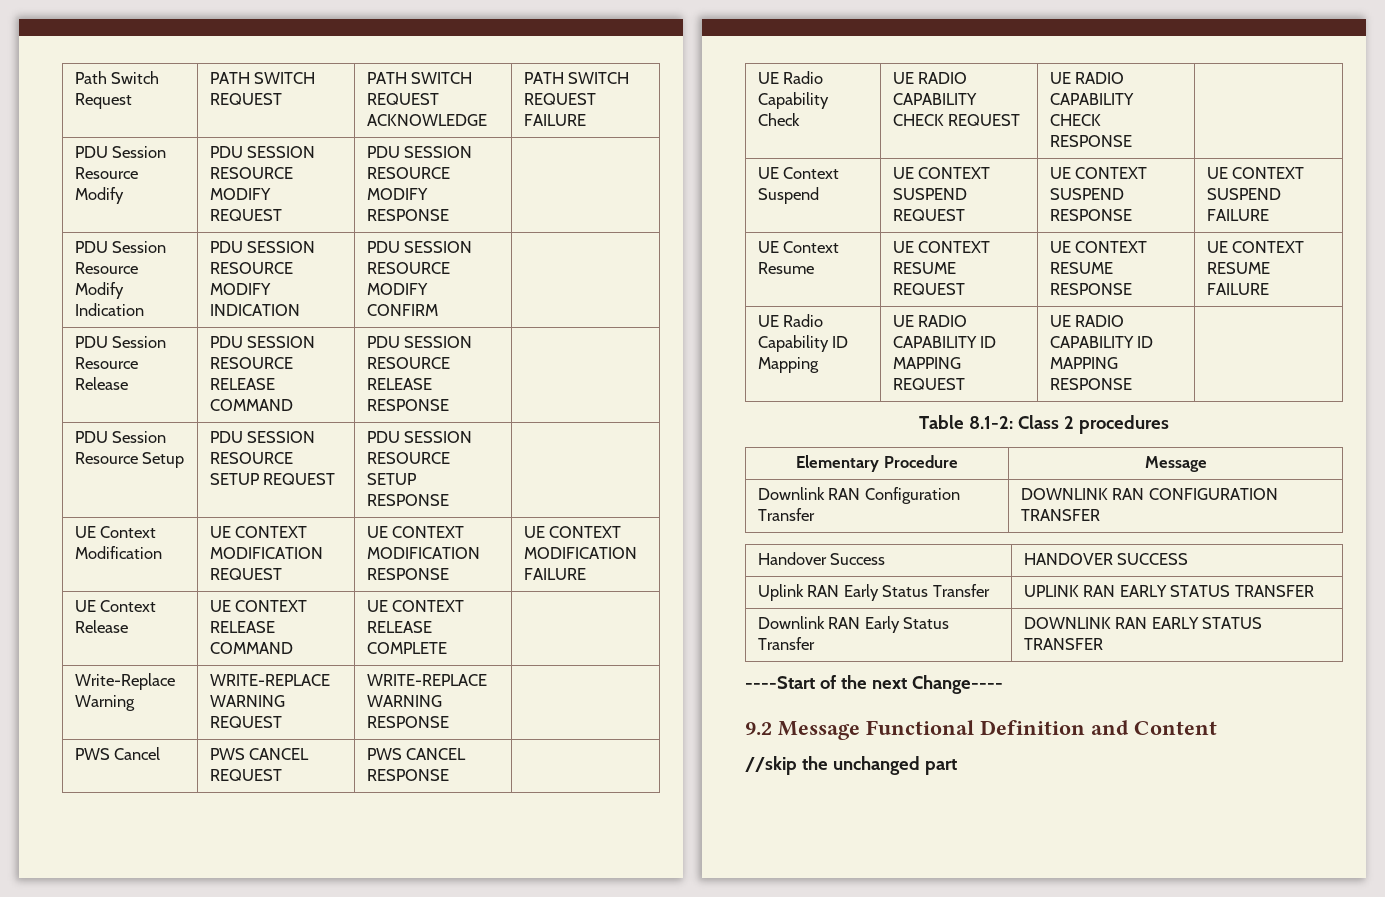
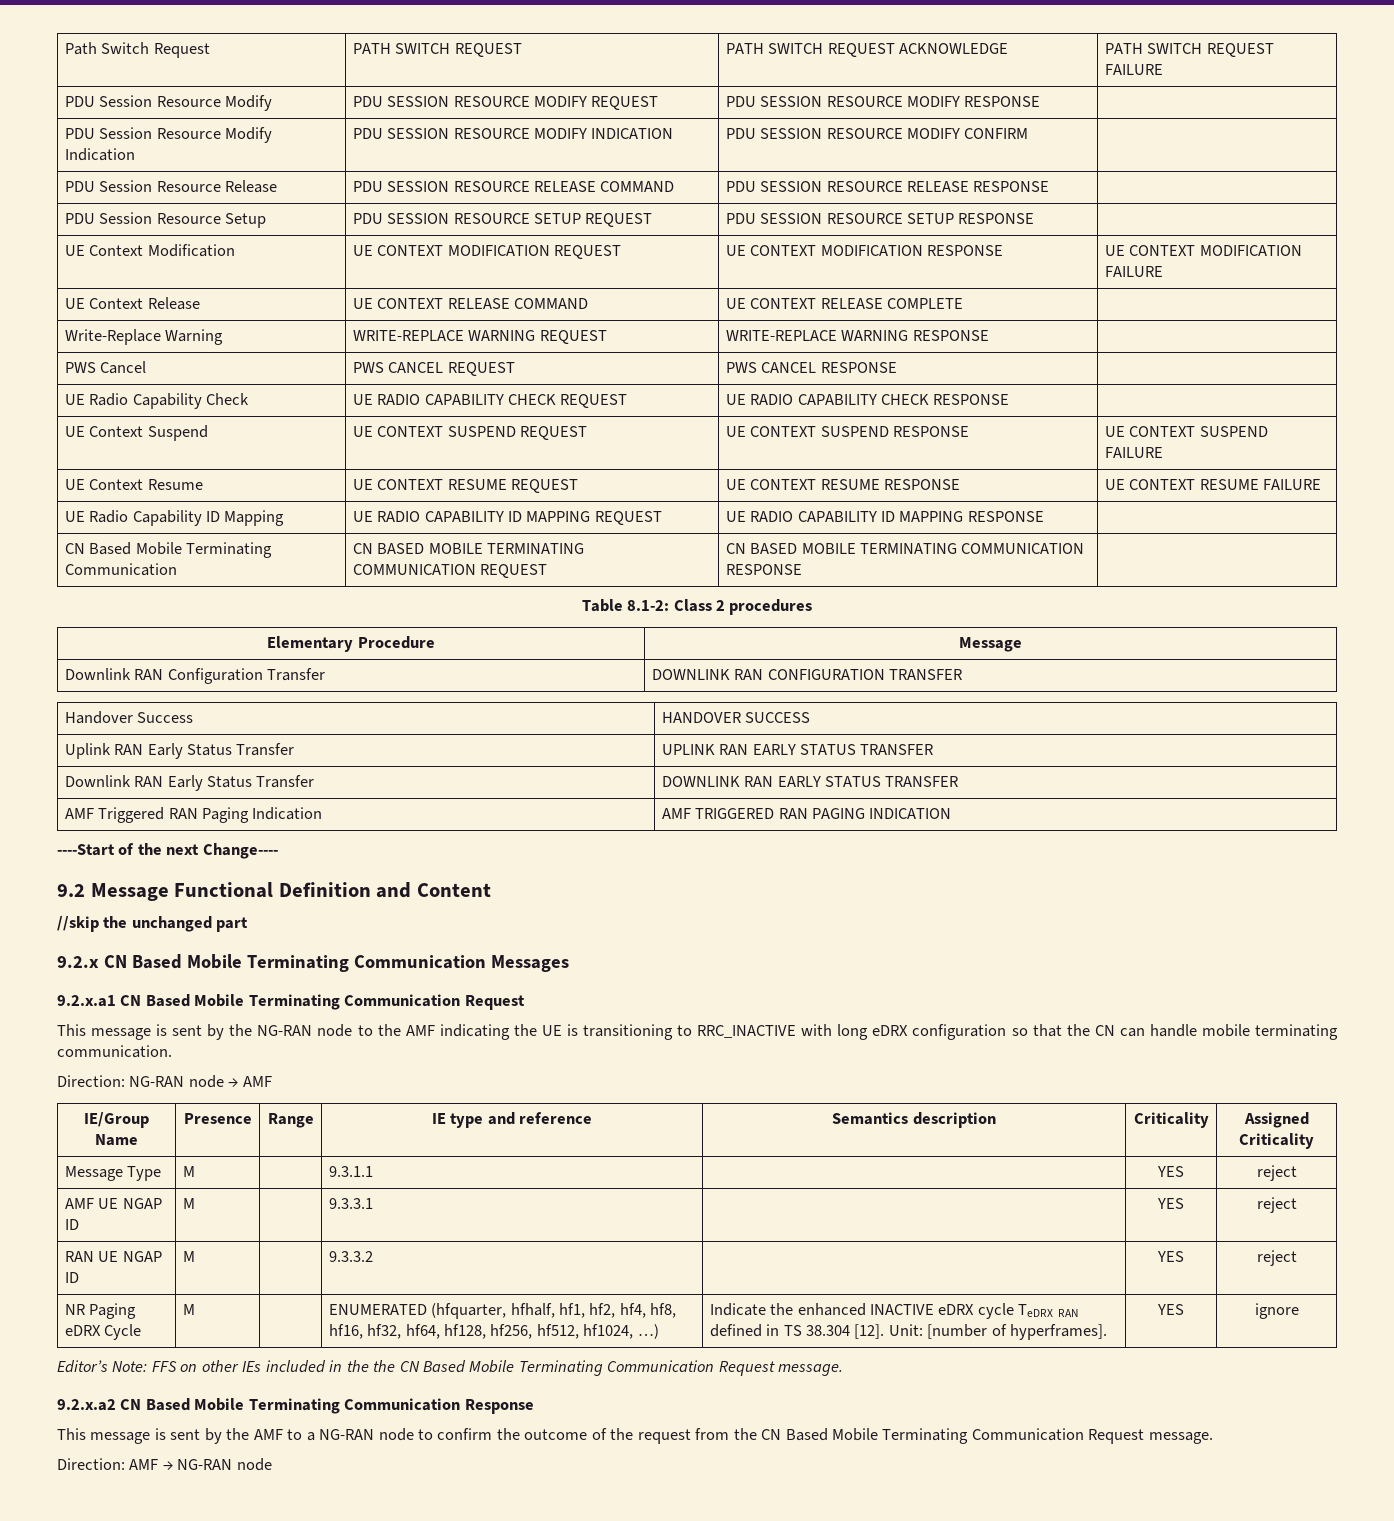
+ CN Based Mobile Terminating Communication | CN BASED MOBILE TERMINATING COMMUNICATION REQUEST | CN BASED MOBILE TERMINATING COMMUNICATION RESPONSE |
+ AMF Triggered RAN Paging Indication | AMF TRIGGERED RAN PAGING INDICATION
+ 9.2.x CN Based Mobile Terminating Communication Messages
+ 9.2.x.a1 CN Based Mobile Terminating Communication Request
+ This message is sent by the NG-RAN node to the AMF indicating the UE is transitioning to RRC_INACTIVE with long eDRX configuration so that the CN can handle mobile terminating communication.
+ Direction: NG-RAN node → AMF
+ IE/Group Name | Presence | Range | IE type and reference | Semantics description | Criticality | Assigned Criticality
+ Message Type | M | | 9.3.1.1 | | YES | reject
+ AMF UE NGAP ID | M | | 9.3.3.1 | | YES | reject
+ RAN UE NGAP ID | M | | 9.3.3.2 | | YES | reject
+ NR Paging eDRX Cycle | M | | ENUMERATED (hfquarter, hfhalf, hf1, hf2, hf4, hf8, hf16, hf32, hf64, hf128, hf256, hf512, hf1024, …) | Indicate the enhanced INACTIVE eDRX cycle TeDRX RAN defined in TS 38.304 [12]. Unit: [number of hyperframes]. | YES | ignore
+ Editor’s Note: FFS on other IEs included in the the CN Based Mobile Terminating Communication Request message.
+ 9.2.x.a2 CN Based Mobile Terminating Communication Response
+ This message is sent by the AMF to a NG-RAN node to confirm the outcome of the request from the CN Based Mobile Terminating Communication Request message.
+ Direction: AMF → NG-RAN node

